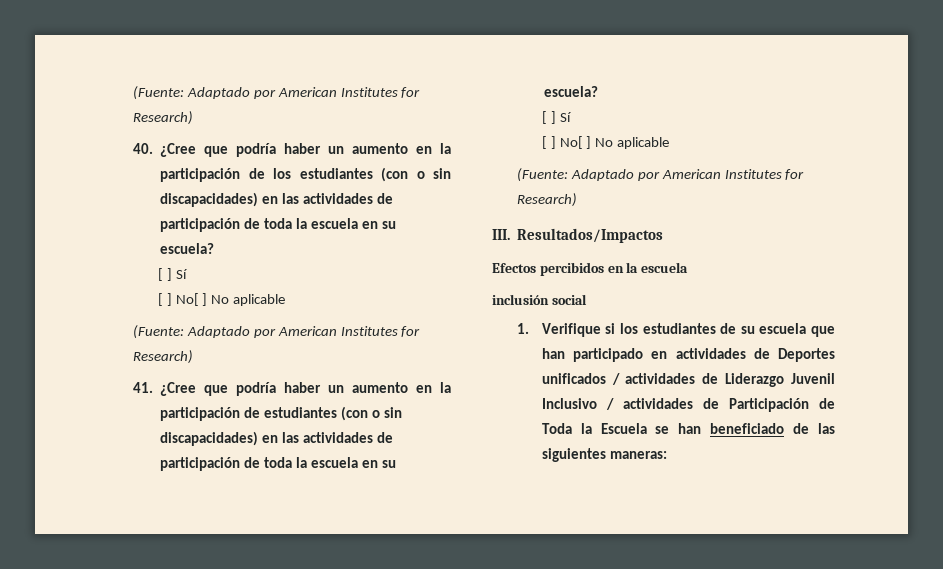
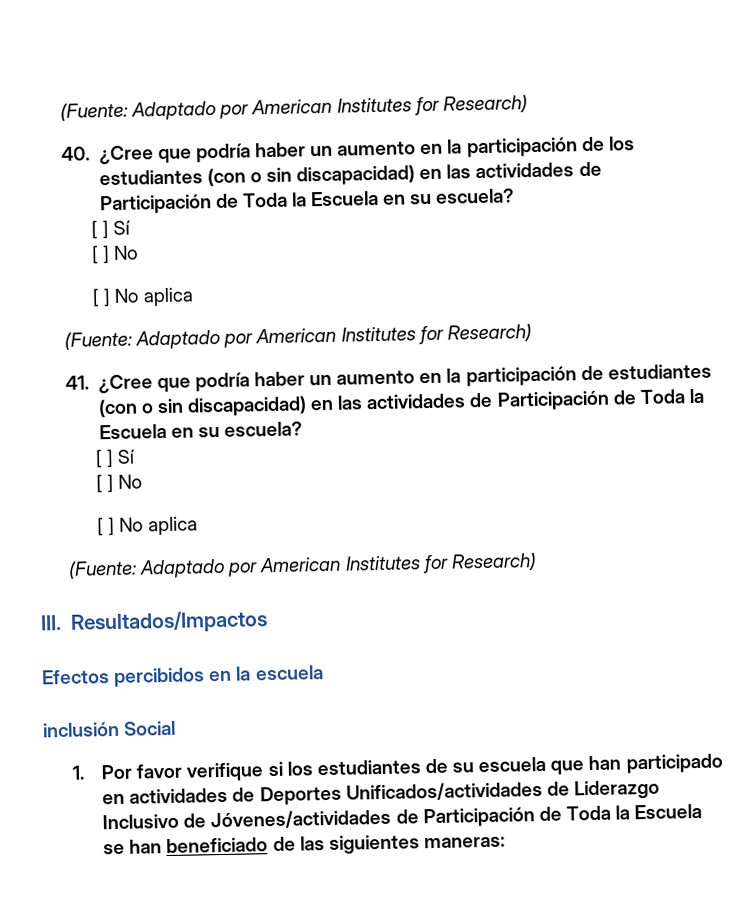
- 40. ¿Cree que podría haber un aumento en la participación de los estudiantes (con o sin discapacidades) en las actividades de participación de toda la escuela en su escuela?
+ 40. ¿Cree que podría haber un aumento en la participación de los estudiantes (con o sin discapacidad) en las actividades de Participación de Toda la Escuela en su escuela?
  [ ] Sí
- [ ] No[ ] No aplicable
+ [ ] No
+ [ ] No aplica
- 41. ¿Cree que podría haber un aumento en la participación de estudiantes (con o sin discapacidades) en las actividades de participación de toda la escuela en su escuela?
+ 41. ¿Cree que podría haber un aumento en la participación de estudiantes (con o sin discapacidad) en las actividades de Participación de Toda la Escuela en su escuela?
  [ ] Sí
- [ ] No[ ] No aplicable
+ [ ] No
+ [ ] No aplica
- inclusión social
+ inclusión Social
- 1. Verifique si los estudiantes de su escuela que han participado en actividades de Deportes unificados / actividades de Liderazgo Juvenil Inclusivo / actividades de Participación de Toda la Escuela se han beneficiado de las siguientes maneras:
+ 1. Por favor verifique si los estudiantes de su escuela que han participado en actividades de Deportes Unificados/actividades de Liderazgo Inclusivo de Jóvenes/actividades de Participación de Toda la Escuela se han beneficiado de las siguientes maneras:

